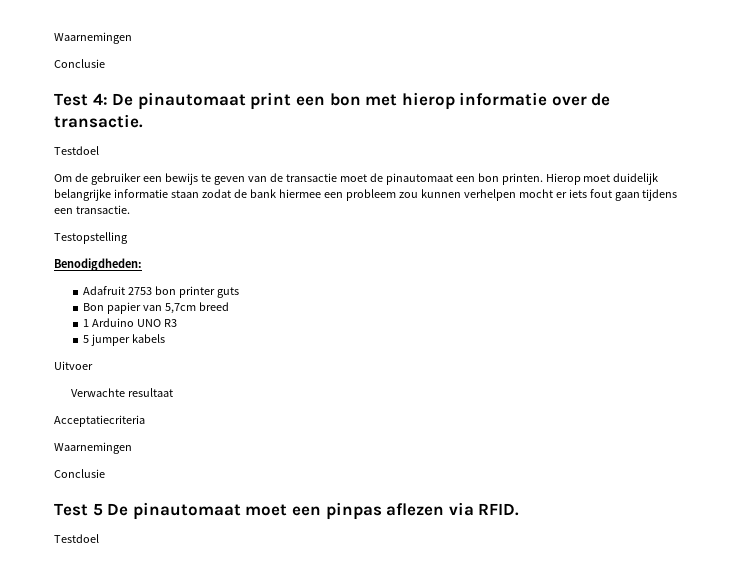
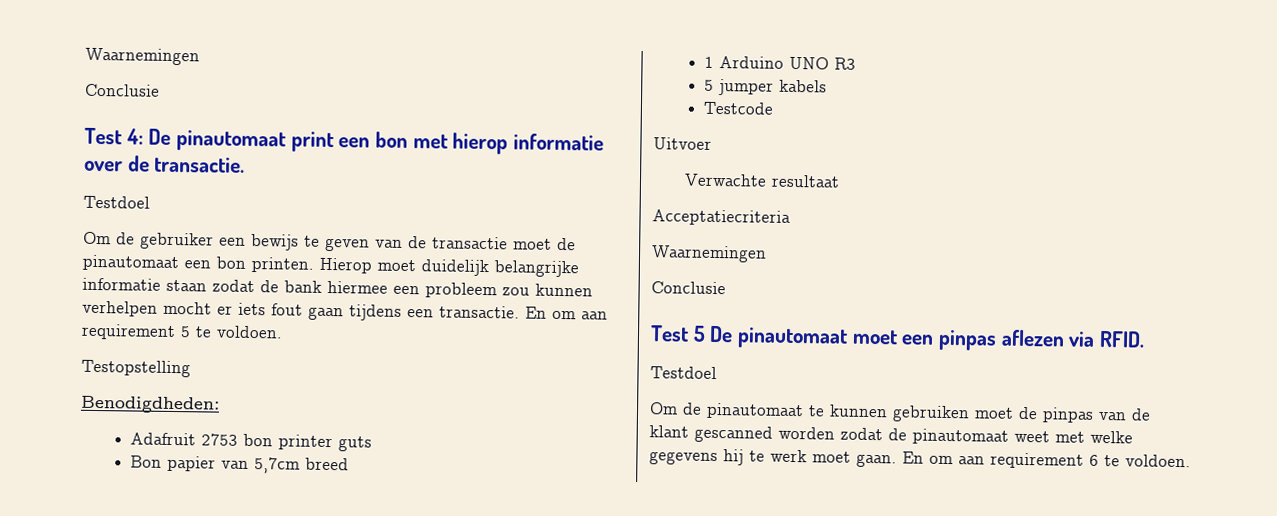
+ En om aan requirement 5 te voldoen.
+ Testcode
+ Om de pinautomaat te kunnen gebruiken moet de pinpas van de klant gescanned worden zodat de pinautomaat weet met welke gegevens hij te werk moet gaan. En om aan requirement 6 te voldoen.

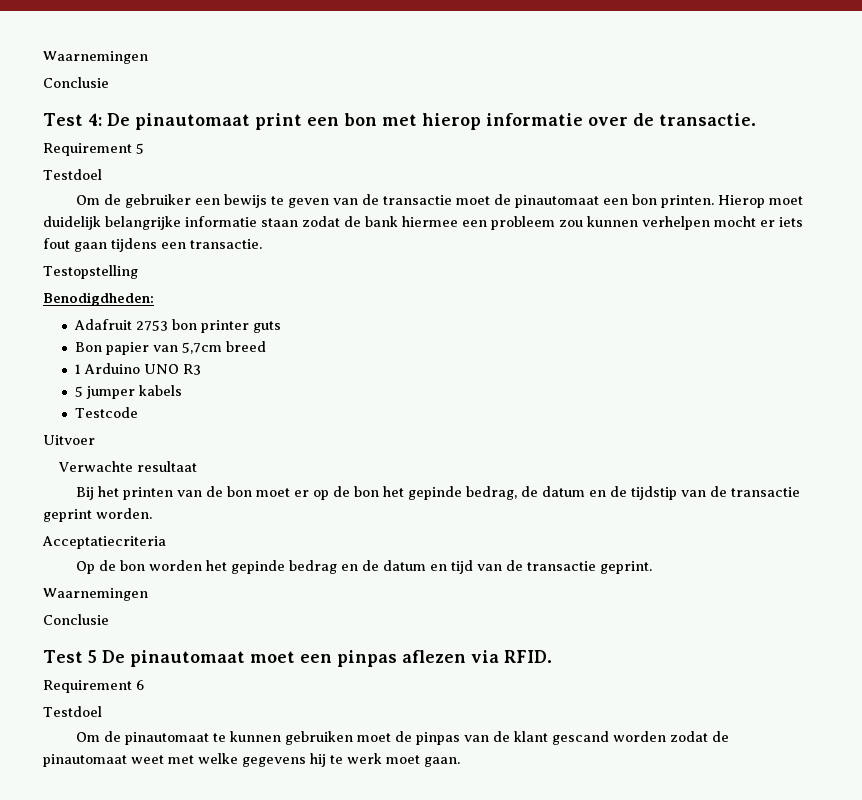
+ Requirement 5
- En om aan requirement 5 te voldoen.
+ Bij het printen van de bon moet er op de bon het gepinde bedrag, de datum en de tijdstip van de transactie geprint worden.
  Acceptatiecriteria
+ Op de bon worden het gepinde bedrag en de datum en tijd van de transactie geprint.
+ Requirement 6
- Om de pinautomaat te kunnen gebruiken moet de pinpas van de klant gescanned worden zodat de pinautomaat weet met welke gegevens hij te werk moet gaan. En om aan requirement 6 te voldoen.
+ Om de pinautomaat te kunnen gebruiken moet de pinpas van de klant gescand worden zodat de pinautomaat weet met welke gegevens hij te werk moet gaan.

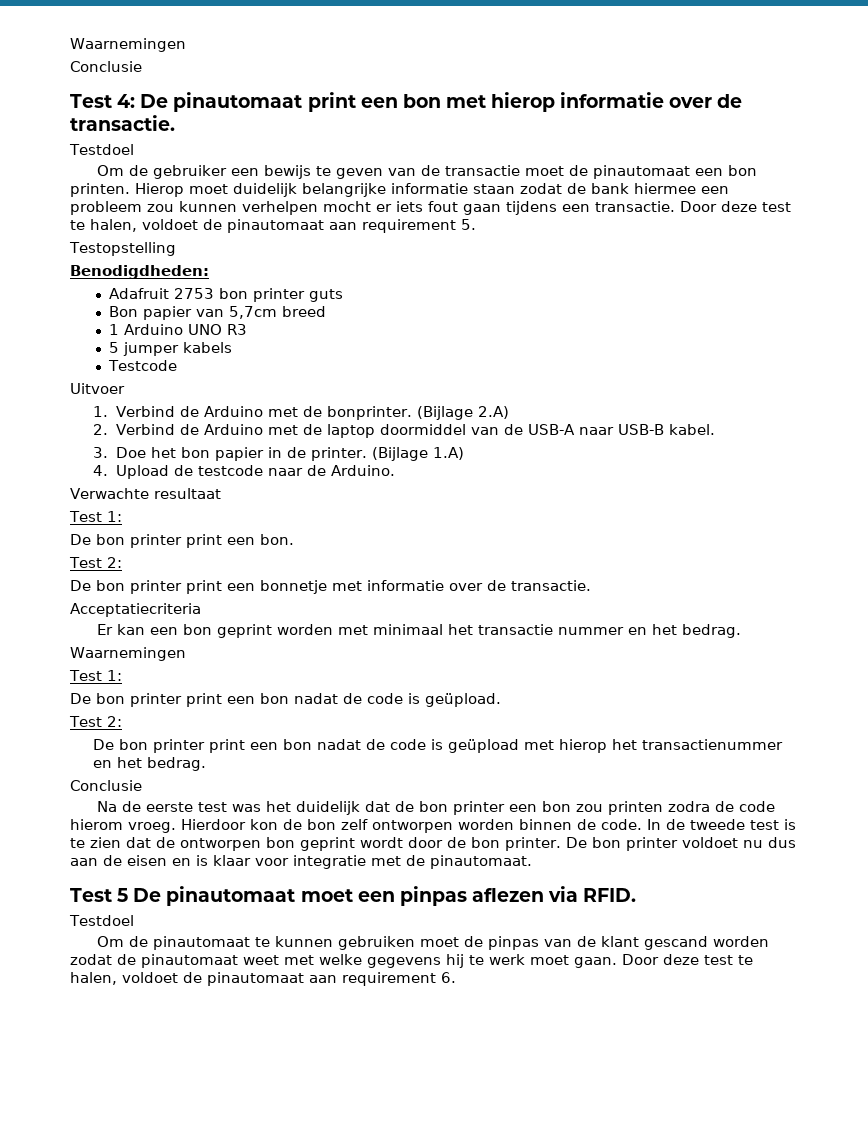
- Requirement 5
+ Door deze test te halen, voldoet de pinautomaat aan requirement 5.
+ 1. Verbind de Arduino met de bonprinter. (Bijlage 2.A)
+ 2. Verbind de Arduino met de laptop doormiddel van de USB-A naar USB-B kabel.
+ 3. Doe het bon papier in de printer. (Bijlage 1.A)
+ 4. Upload de testcode naar de Arduino.
  Verwachte resultaat
- Bij het printen van de bon moet er op de bon het gepinde bedrag, de datum en de tijdstip van de transactie geprint worden.
+ Test 1:
+ De bon printer print een bon.
+ Test 2:
+ De bon printer print een bonnetje met informatie over de transactie.
  Acceptatiecriteria
- Op de bon worden het gepinde bedrag en de datum en tijd van de transactie geprint.
+ Er kan een bon geprint worden met minimaal het transactie nummer en het bedrag.
  Waarnemingen
+ Test 1:
+ De bon printer print een bon nadat de code is geüpload.
+ Test 2:
+ De bon printer print een bon nadat de code is geüpload met hierop het transactienummer en het bedrag.
  Conclusie
+ Na de eerste test was het duidelijk dat de bon printer een bon zou printen zodra de code hierom vroeg. Hierdoor kon de bon zelf ontworpen worden binnen de code. In de tweede test is te zien dat de ontworpen bon geprint wordt door de bon printer. De bon printer voldoet nu dus aan de eisen en is klaar voor integratie met de pinautomaat.
- Requirement 6
+ Door deze test te halen, voldoet de pinautomaat aan requirement 6.

